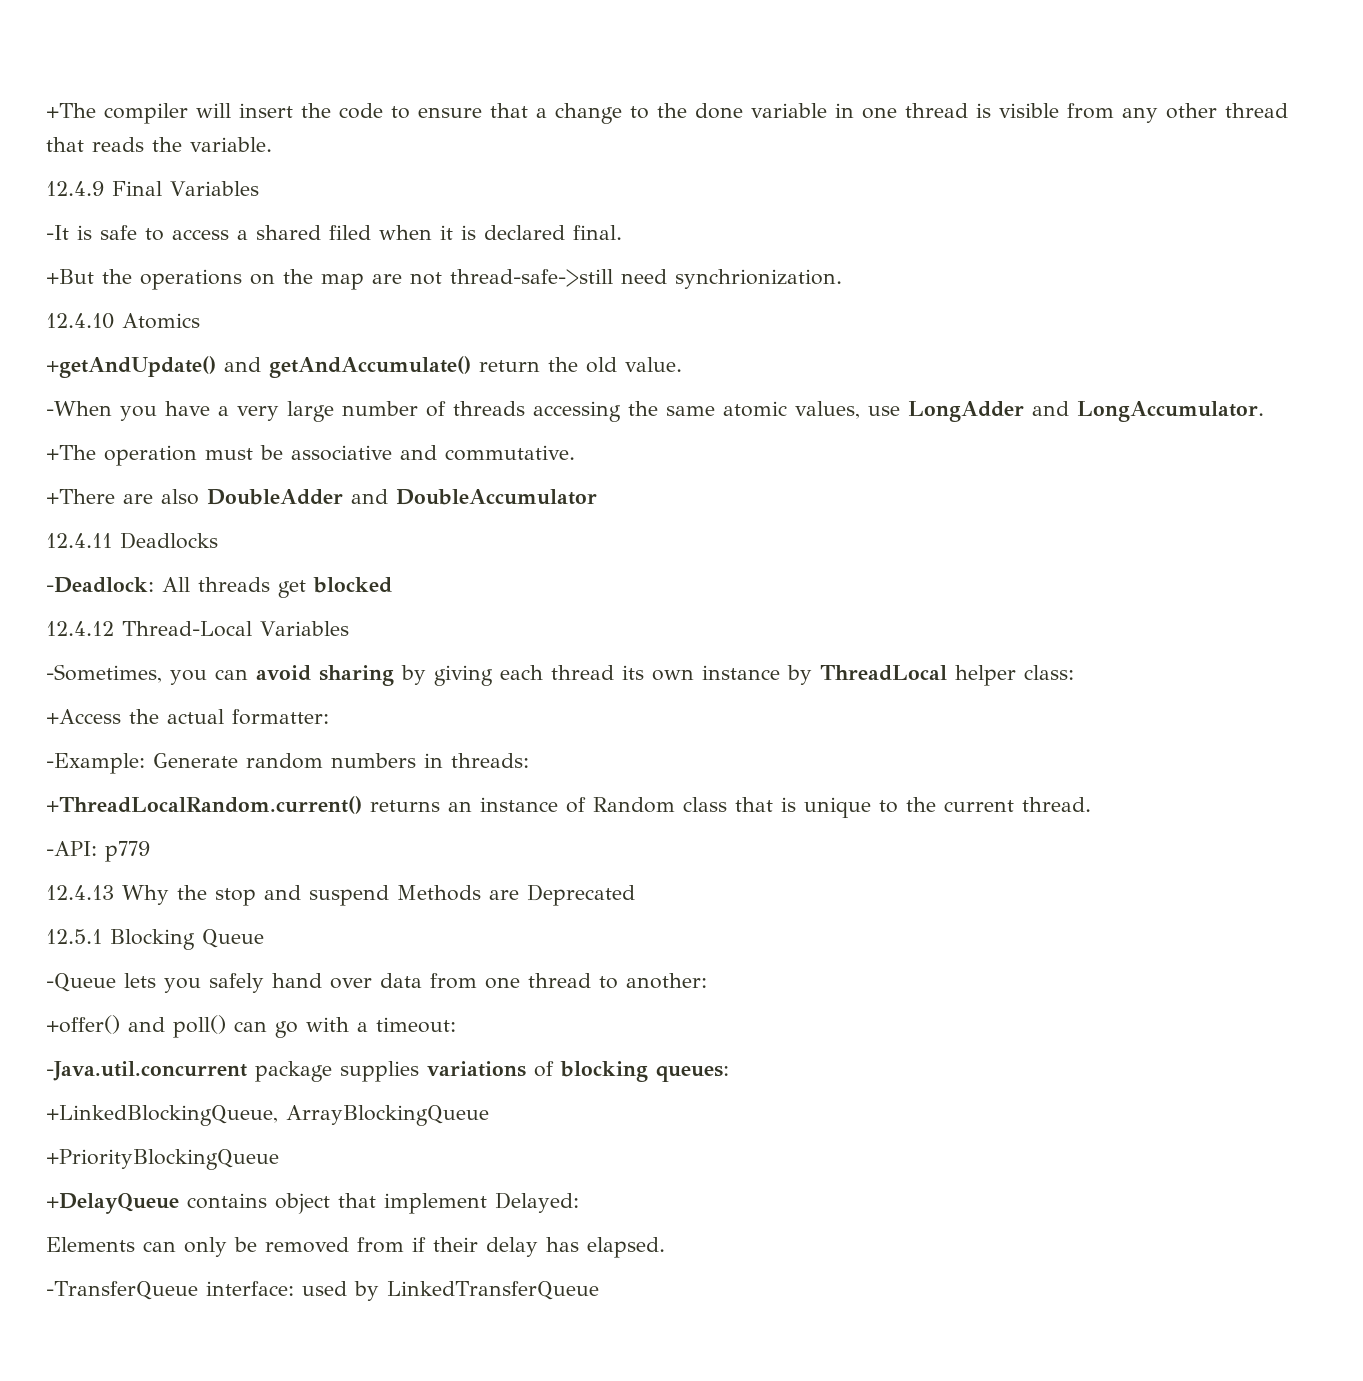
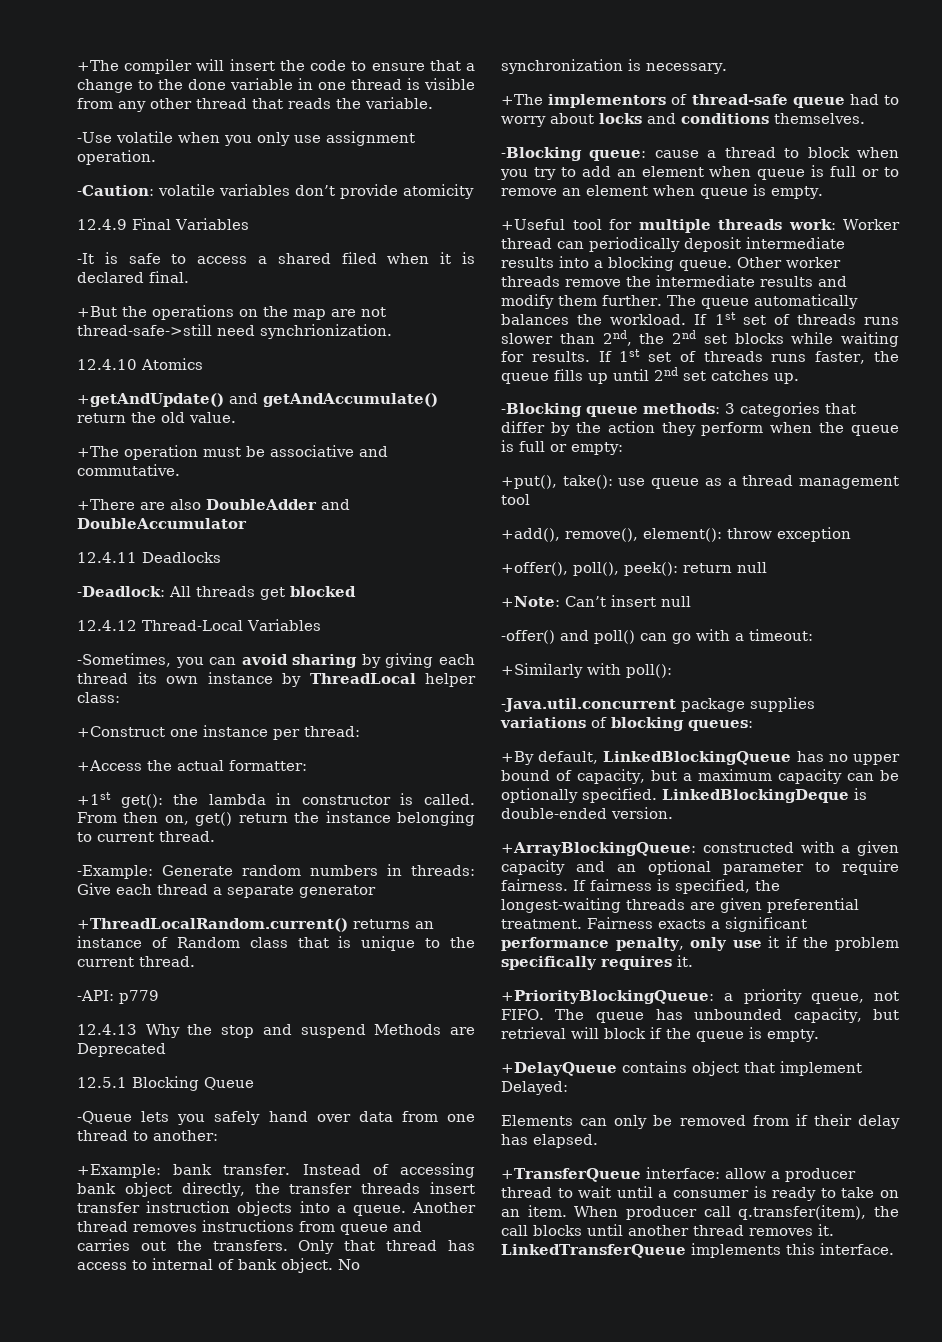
+ -Use volatile when you only use assignment operation.
+ -Caution: volatile variables don’t provide atomicity
- -When you have a very large number of threads accessing the same atomic values, use LongAdder and LongAccumulator.
+ +Construct one instance per thread:
+ +1st get(): the lambda in constructor is called. From then on, get() return the instance belonging to current thread.
- -Example: Generate random numbers in threads:
+ -Example: Generate random numbers in threads: Give each thread a separate generator
- +offer() and poll() can go with a timeout:
+ +Example: bank transfer. Instead of accessing bank object directly, the transfer threads insert transfer instruction objects into a queue. Another thread removes instructions from queue and carries out the transfers. Only that thread has access to internal of bank object. No synchronization is necessary.
+ +The implementors of thread-safe queue had to worry about locks and conditions themselves.
+ -Blocking queue: cause a thread to block when you try to add an element when queue is full or to remove an element when queue is empty.
+ +Useful tool for multiple threads work: Worker thread can periodically deposit intermediate results into a blocking queue. Other worker threads remove the intermediate results and modify them further. The queue automatically balances the workload. If 1st set of threads runs slower than 2nd, the 2nd set blocks while waiting for results. If 1st set of threads runs faster, the queue fills up until 2nd set catches up.
+ -Blocking queue methods: 3 categories that differ by the action they perform when the queue is full or empty:
+ +put(), take(): use queue as a thread management tool
+ +add(), remove(), element(): throw exception
+ +offer(), poll(), peek(): return null
+ +Note: Can’t insert null
+ -offer() and poll() can go with a timeout:
+ +Similarly with poll():
- +LinkedBlockingQueue, ArrayBlockingQueue
- +PriorityBlockingQueue
+ +By default, LinkedBlockingQueue has no upper bound of capacity, but a maximum capacity can be optionally specified. LinkedBlockingDeque is double-ended version.
+ +ArrayBlockingQueue: constructed with a given capacity and an optional parameter to require fairness. If fairness is specified, the longest-waiting threads are given preferential treatment. Fairness exacts a significant performance penalty, only use it if the problem specifically requires it.
+ +PriorityBlockingQueue: a priority queue, not FIFO. The queue has unbounded capacity, but retrieval will block if the queue is empty.
- -TransferQueue interface: used by LinkedTransferQueue
+ +TransferQueue interface: allow a producer thread to wait until a consumer is ready to take on an item. When producer call q.transfer(item), the call blocks until another thread removes it. LinkedTransferQueue implements this interface.

